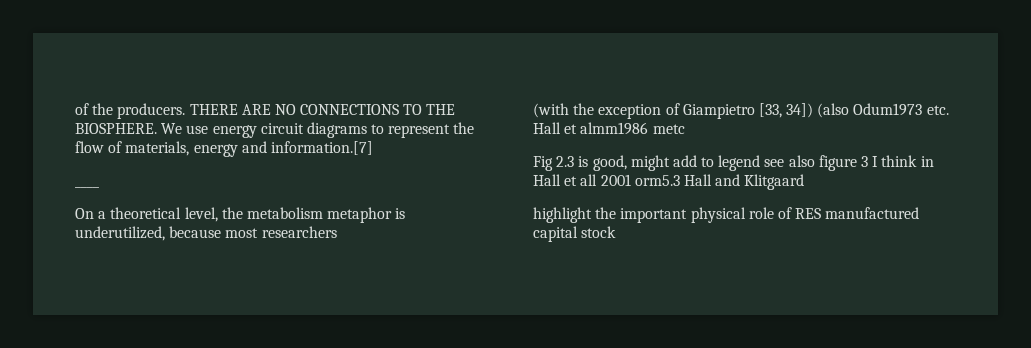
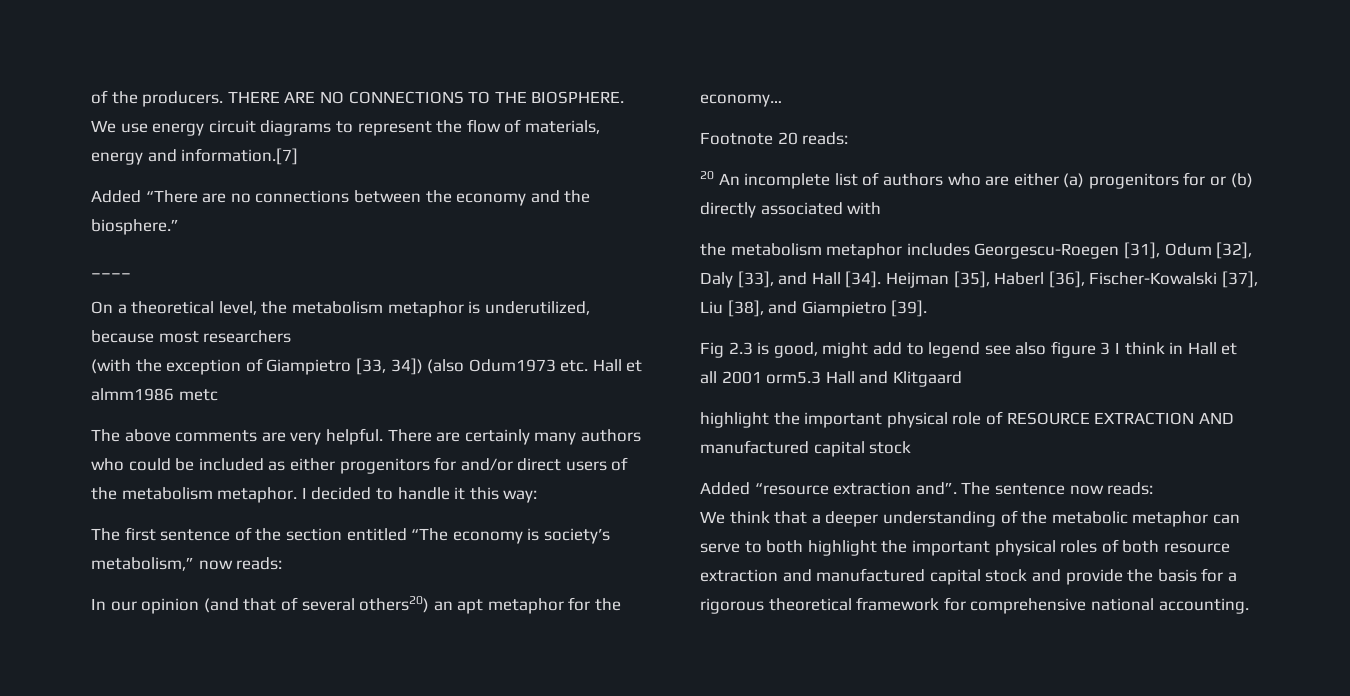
+ Added “There are no connections between the economy and the biosphere.”
+ The above comments are very helpful. There are certainly many authors who could be included as either progenitors for and/or direct users of the metabolism metaphor. I decided to handle it this way:
+ The first sentence of the section entitled “The economy is society’s metabolism,” now reads:
+ In our opinion (and that of several others20) an apt metaphor for the economy…
+ Footnote 20 reads:
+ 20 An incomplete list of authors who are either (a) progenitors for or (b) directly associated with
+ the metabolism metaphor includes Georgescu-Roegen [31], Odum [32], Daly [33], and Hall [34]. Heijman [35], Haberl [36], Fischer-Kowalski [37], Liu [38], and Giampietro [39].
- highlight the important physical role of RES manufactured capital stock
+ highlight the important physical role of RESOURCE EXTRACTION AND manufactured capital stock
+ Added “resource extraction and”. The sentence now reads:
+ We think that a deeper understanding of the metabolic metaphor can serve to both highlight the important physical roles of both resource extraction and manufactured capital stock and provide the basis for a rigorous theoretical framework for comprehensive national accounting.

